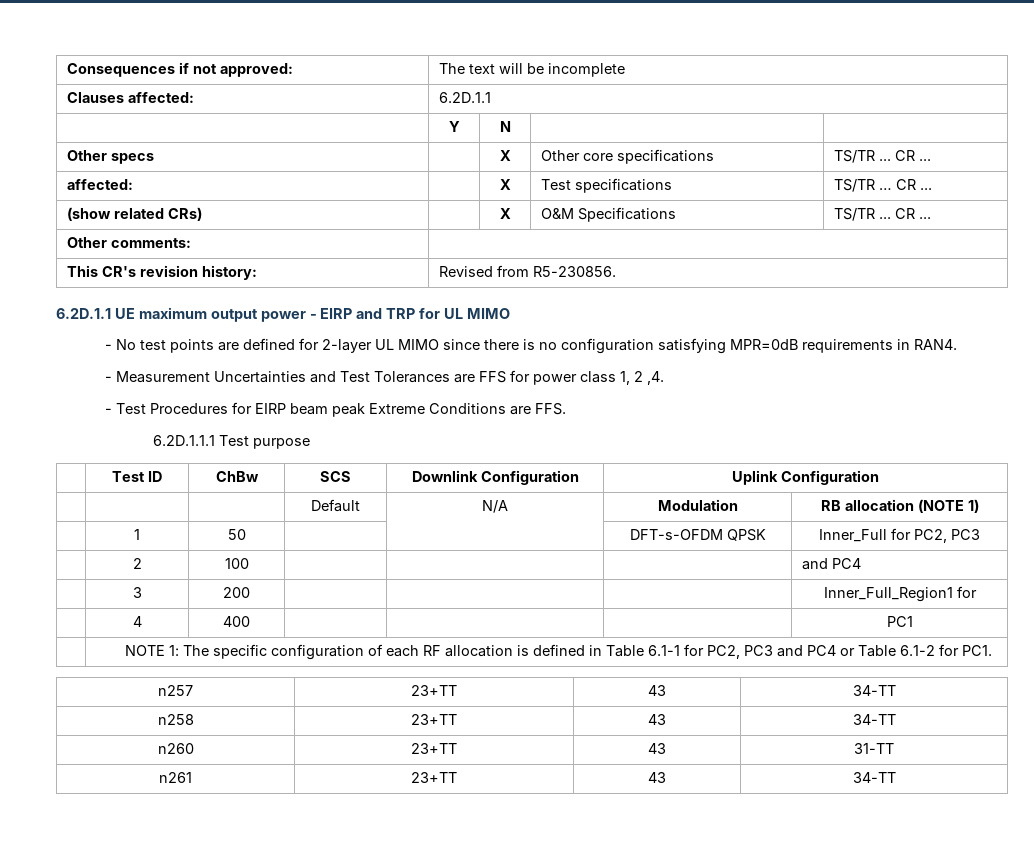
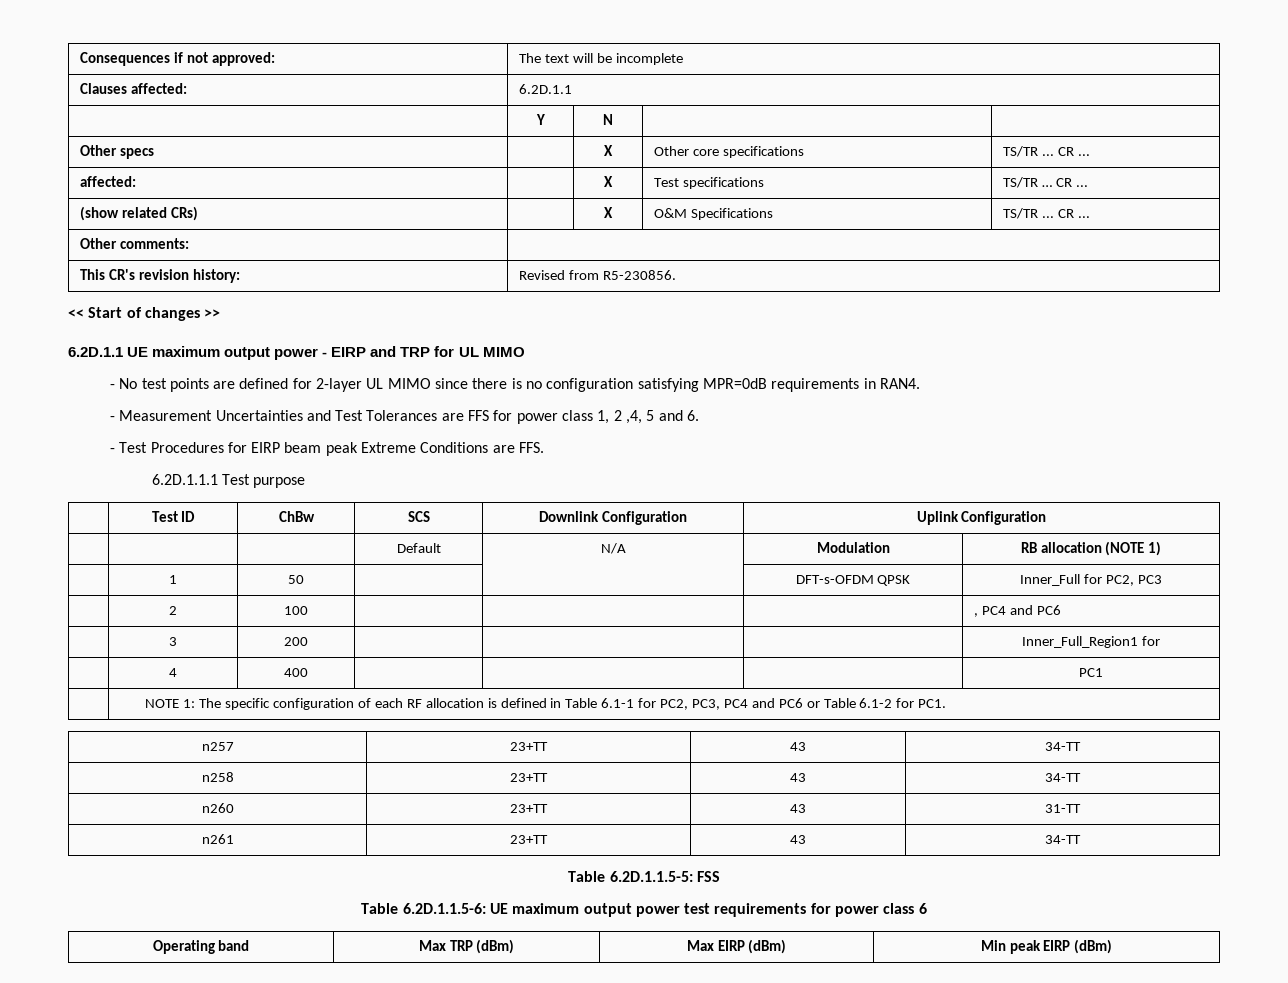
+ << Start of changes >>
- - Measurement Uncertainties and Test Tolerances are FFS for power class 1, 2 ,4.
+ - Measurement Uncertainties and Test Tolerances are FFS for power class 1, 2 ,4, 5 and 6.
- | 2 | 100 | | | | and PC4
+ | 2 | 100 | | | | , PC4 and PC6
- | NOTE 1: The specific configuration of each RF allocation is defined in Table 6.1-1 for PC2, PC3 and PC4 or Table 6.1-2 for PC1.
+ | NOTE 1: The specific configuration of each RF allocation is defined in Table 6.1-1 for PC2, PC3, PC4 and PC6 or Table 6.1-2 for PC1.
+ Table 6.2D.1.1.5-5: FSS
+ Table 6.2D.1.1.5-6: UE maximum output power test requirements for power class 6
+ Operating band | Max TRP (dBm) | Max EIRP (dBm) | Min peak EIRP (dBm)

